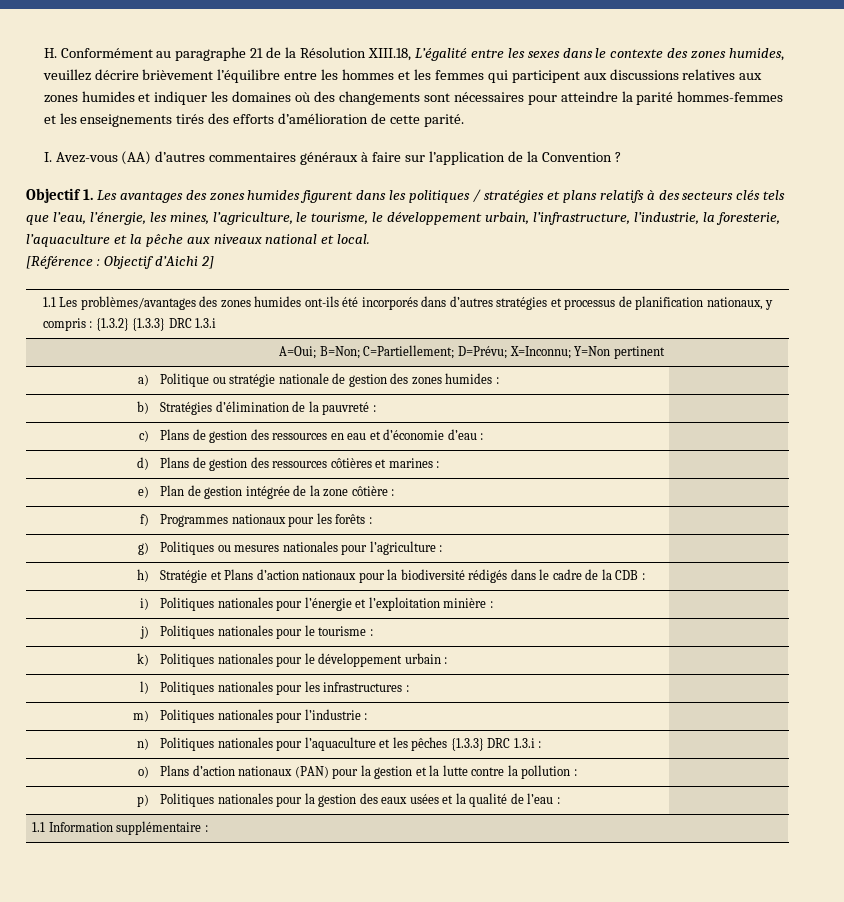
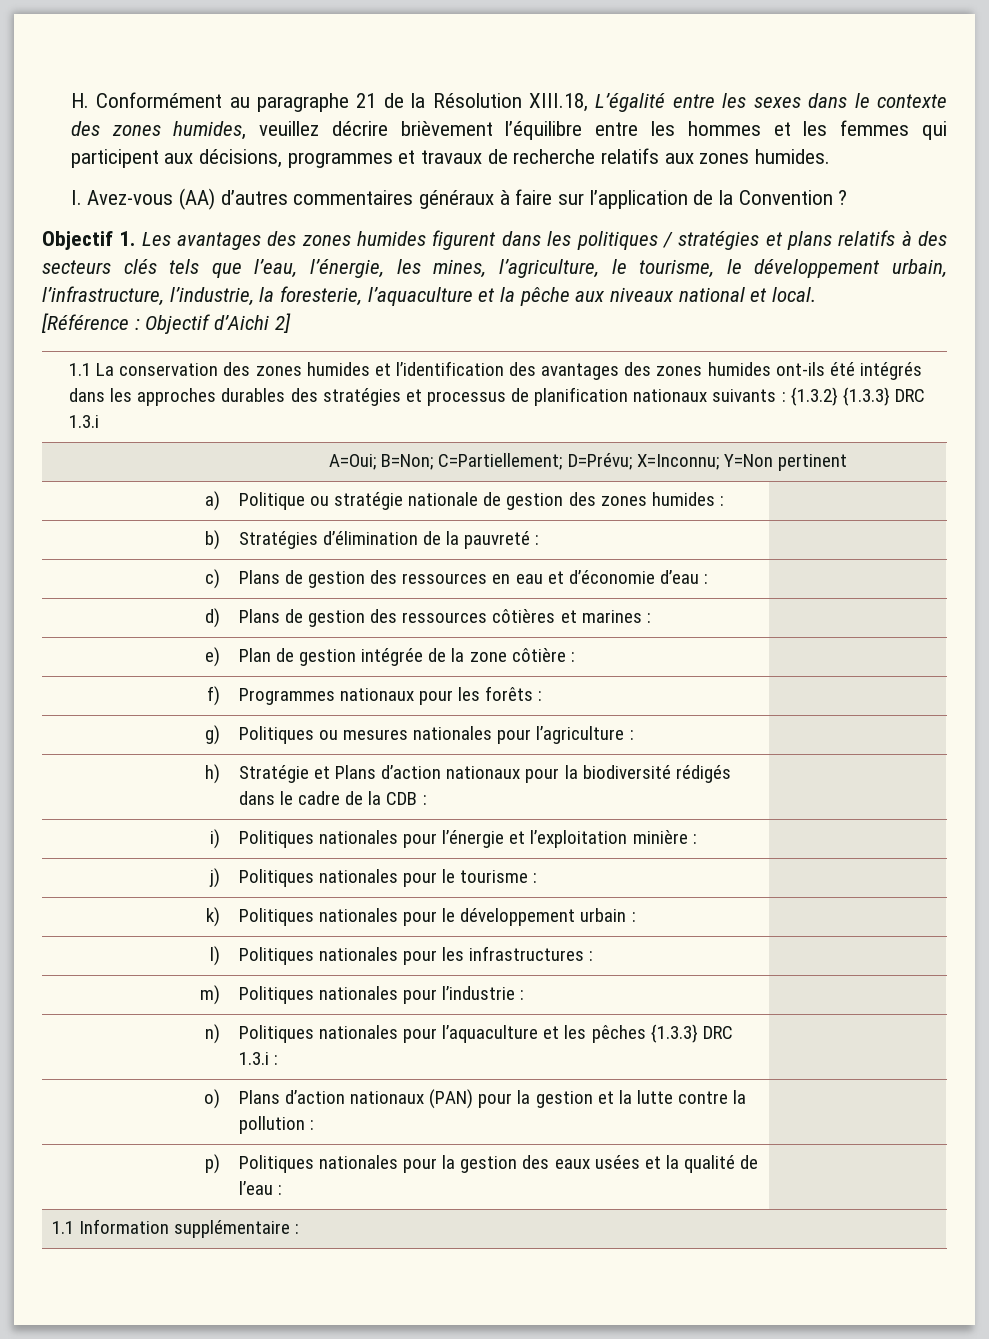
- H. Conformément au paragraphe 21 de la Résolution XIII.18, L’égalité entre les sexes dans le contexte des zones humides, veuillez décrire brièvement l’équilibre entre les hommes et les femmes qui participent aux discussions relatives aux zones humides et indiquer les domaines où des changements sont nécessaires pour atteindre la parité hommes-femmes et les enseignements tirés des efforts d’amélioration de cette parité.
+ H. Conformément au paragraphe 21 de la Résolution XIII.18, L’égalité entre les sexes dans le contexte des zones humides, veuillez décrire brièvement l’équilibre entre les hommes et les femmes qui participent aux décisions, programmes et travaux de recherche relatifs aux zones humides.
- 1.1 Les problèmes/avantages des zones humides ont-ils été incorporés dans d’autres stratégies et processus de planification nationaux, y compris : {1.3.2} {1.3.3} DRC 1.3.i
+ 1.1 La conservation des zones humides et l’identification des avantages des zones humides ont-ils été intégrés dans les approches durables des stratégies et processus de planification nationaux suivants : {1.3.2} {1.3.3} DRC 1.3.i

